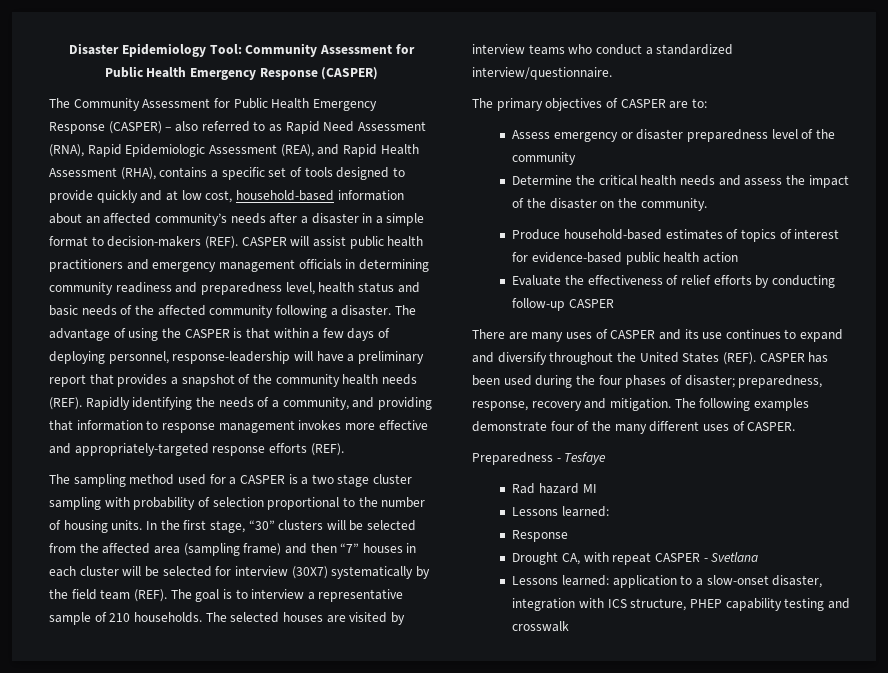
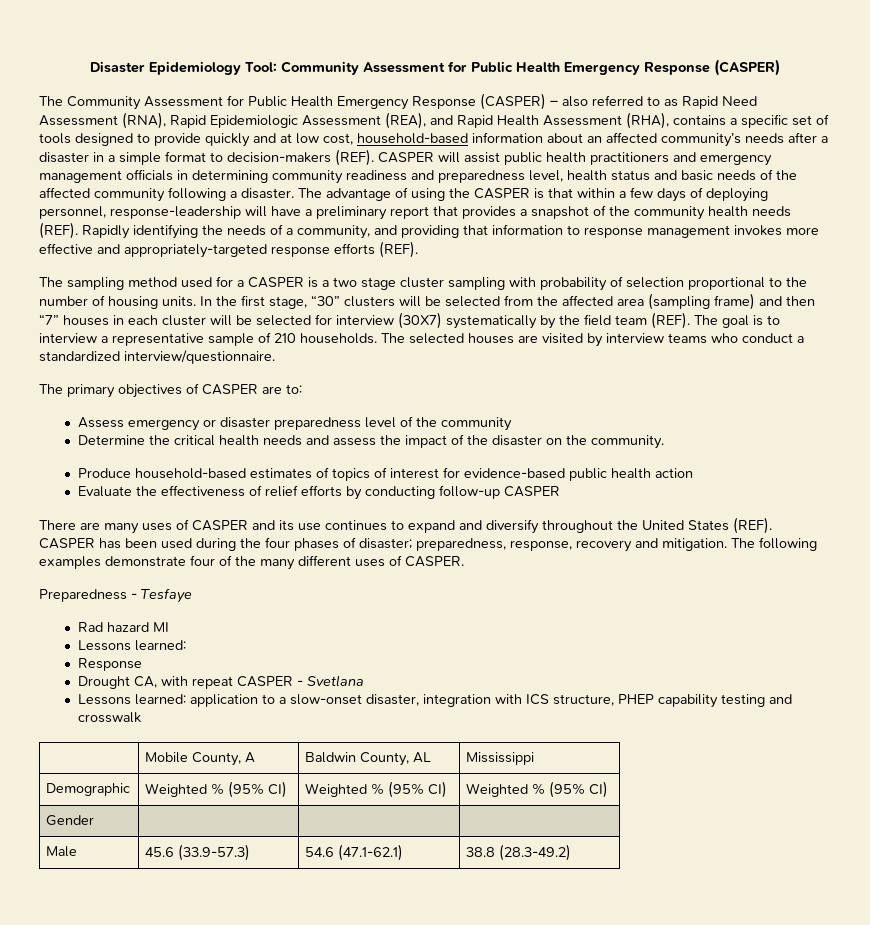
+ | Mobile County, A | Baldwin County, AL | Mississippi
+ Demographic | Weighted % (95% CI) | Weighted % (95% CI) | Weighted % (95% CI)
+ Gender | | |
+ Male | 45.6 (33.9-57.3) | 54.6 (47.1-62.1) | 38.8 (28.3-49.2)

